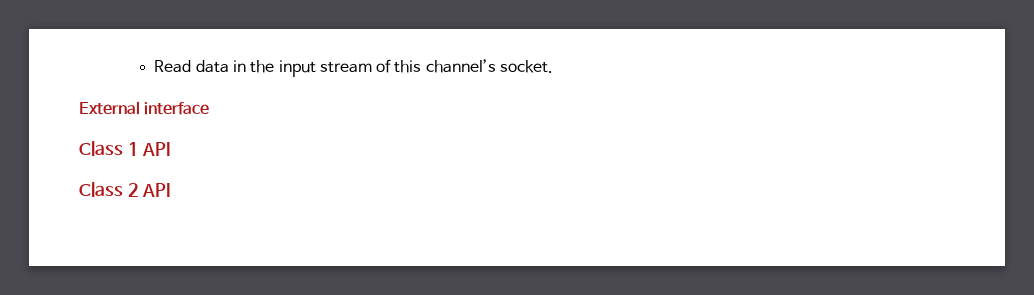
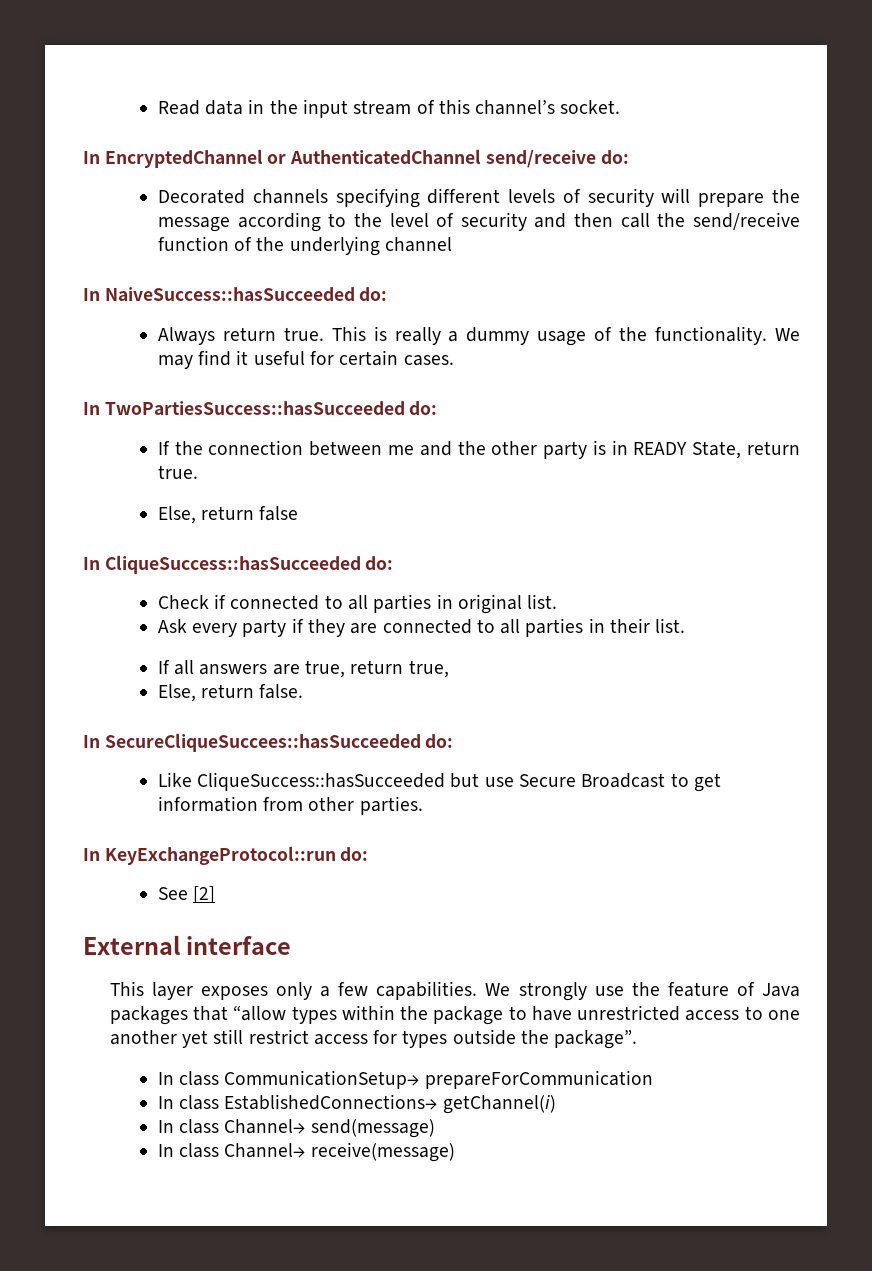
+ In EncryptedChannel or AuthenticatedChannel send/receive do:
+ Decorated channels specifying different levels of security will prepare the message according to the level of security and then call the send/receive function of the underlying channel
+ In NaiveSuccess::hasSucceeded do:
+ Always return true. This is really a dummy usage of the functionality. We may find it useful for certain cases.
+ In TwoPartiesSuccess::hasSucceeded do:
+ If the connection between me and the other party is in READY State, return true.
+ Else, return false
+ In CliqueSuccess::hasSucceeded do:
+ Check if connected to all parties in original list.
+ Ask every party if they are connected to all parties in their list.
+ If all answers are true, return true,
+ Else, return false.
+ In SecureCliqueSuccees::hasSucceeded do:
+ Like CliqueSuccess::hasSucceeded but use Secure Broadcast to get information from other parties.
+ In KeyExchangeProtocol::run do:
+ See [2]
  External interface
- Class 1 API
- Class 2 API
+ This layer exposes only a few capabilities. We strongly use the feature of Java packages that “allow types within the package to have unrestricted access to one another yet still restrict access for types outside the package”.
+ In class CommunicationSetup→ prepareForCommunication
+ In class EstablishedConnections→ getChannel(i)
+ In class Channel→ send(message)
+ In class Channel→ receive(message)

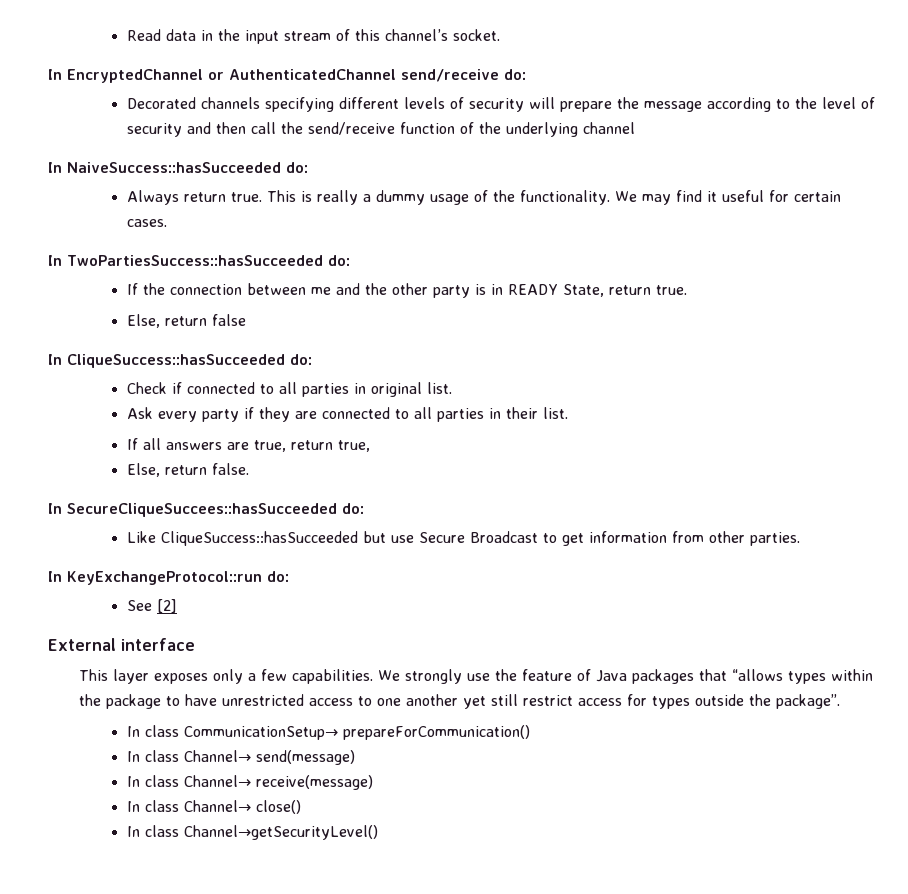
- We strongly use the feature of Java packages that “allow types within the package to have unrestricted access to one another yet still restrict access for types outside the package”.
+ We strongly use the feature of Java packages that “allows types within the package to have unrestricted access to one another yet still restrict access for types outside the package”.
- In class CommunicationSetup→ prepareForCommunication
- In class EstablishedConnections→ getChannel(i)
+ In class CommunicationSetup→ prepareForCommunication()
+ In class Channel→ close()
+ In class Channel→getSecurityLevel()

